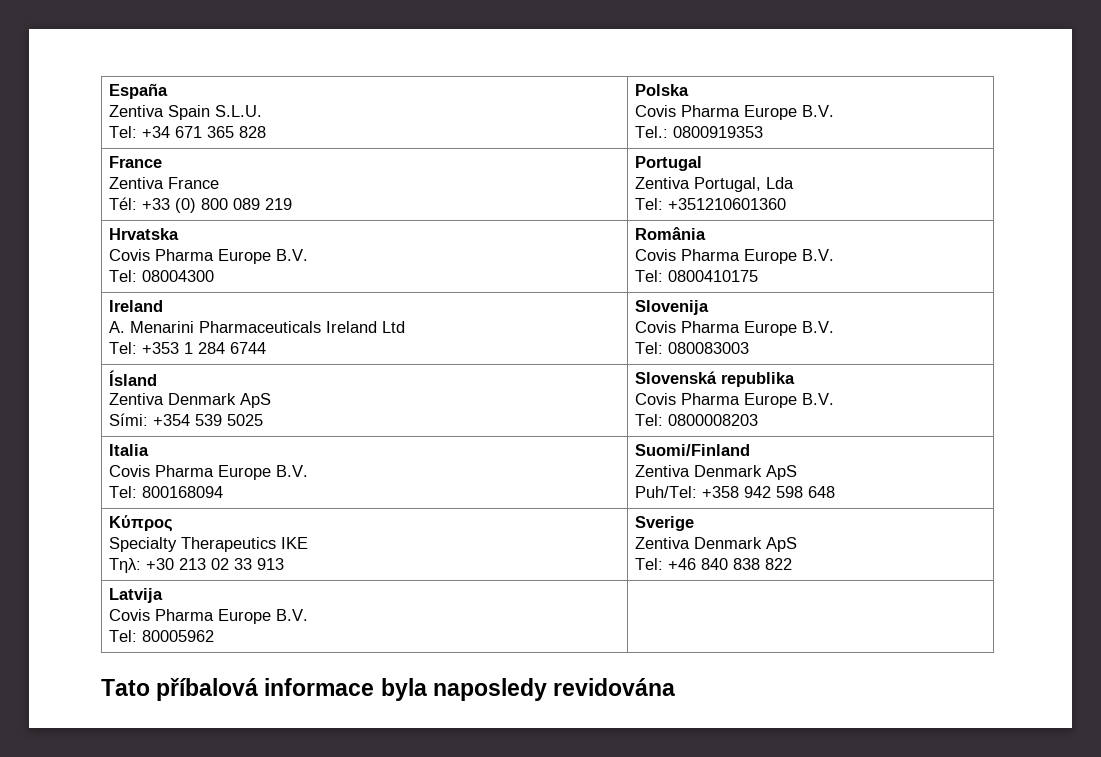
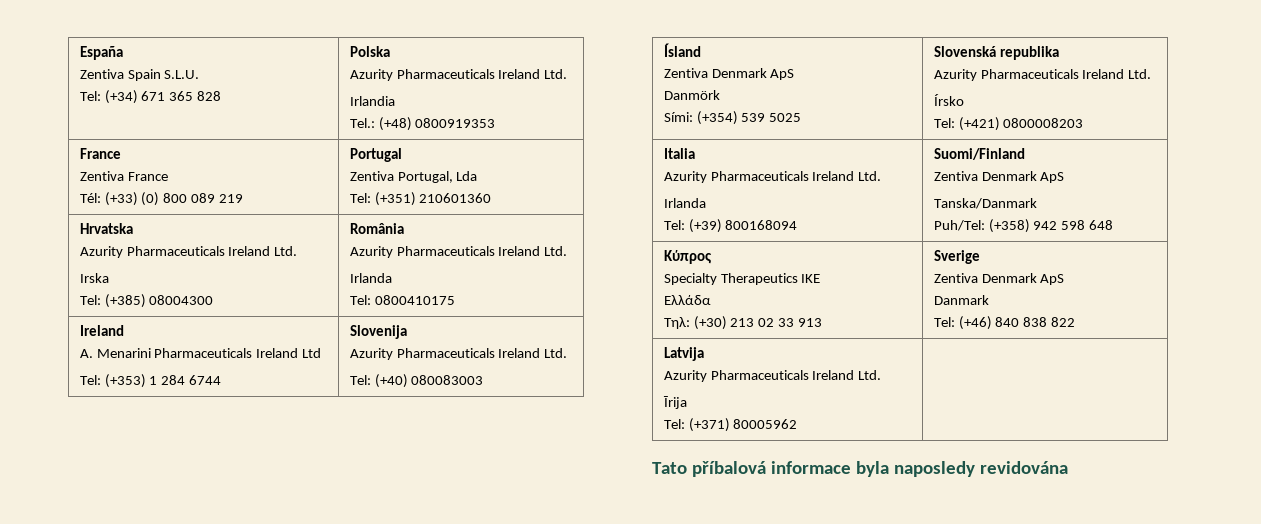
  España
  Zentiva Spain S.L.U.
- Tel: +34 671 365 828 | Polska
- Covis Pharma Europe B.V.
- Tel.: 0800919353
+ Tel: (+34) 671 365 828 | Polska
+ Azurity Pharmaceuticals Ireland Ltd.
+ Irlandia
+ Tel.: (+48) 0800919353
  France
  Zentiva France
- Tél: +33 (0) 800 089 219 | Portugal
+ Tél: (+33) (0) 800 089 219 | Portugal
  Zentiva Portugal, Lda
- Tel: +351210601360
+ Tel: (+351) 210601360
  Hrvatska
- Covis Pharma Europe B.V.
- Tel: 08004300 | România
- Covis Pharma Europe B.V.
+ Azurity Pharmaceuticals Ireland Ltd.
+ Irska
+ Tel: (+385) 08004300 | România
+ Azurity Pharmaceuticals Ireland Ltd.
+ Irlanda
  Tel: 0800410175
  Ireland
  A. Menarini Pharmaceuticals Ireland Ltd
- Tel: +353 1 284 6744 | Slovenija
- Covis Pharma Europe B.V.
- Tel: 080083003
+ Tel: (+353) 1 284 6744 | Slovenija
+ Azurity Pharmaceuticals Ireland Ltd.
+ Tel: (+40) 080083003
  Ísland
  Zentiva Denmark ApS
- Sími: +354 539 5025 | Slovenská republika
- Covis Pharma Europe B.V.
- Tel: 0800008203
+ Danmörk
+ Sími: (+354) 539 5025 | Slovenská republika
+ Azurity Pharmaceuticals Ireland Ltd.
+ Írsko
+ Tel: (+421) 0800008203
  Italia
- Covis Pharma Europe B.V.
- Tel: 800168094 | Suomi/Finland
+ Azurity Pharmaceuticals Ireland Ltd.
+ Irlanda
+ Tel: (+39) 800168094 | Suomi/Finland
  Zentiva Denmark ApS
- Puh/Tel: +358 942 598 648
+ Tanska/Danmark
+ Puh/Tel: (+358) 942 598 648
  Κύπρος
  Specialty Therapeutics IKE
- Τηλ: +30 213 02 33 913 | Sverige
+ Ελλάδα
+ Τηλ: (+30) 213 02 33 913 | Sverige
  Zentiva Denmark ApS
- Tel: +46 840 838 822
+ Danmark
+ Tel: (+46) 840 838 822
  Latvija
- Covis Pharma Europe B.V.
- Tel: 80005962 |
+ Azurity Pharmaceuticals Ireland Ltd.
+ Īrija
+ Tel: (+371) 80005962 |

